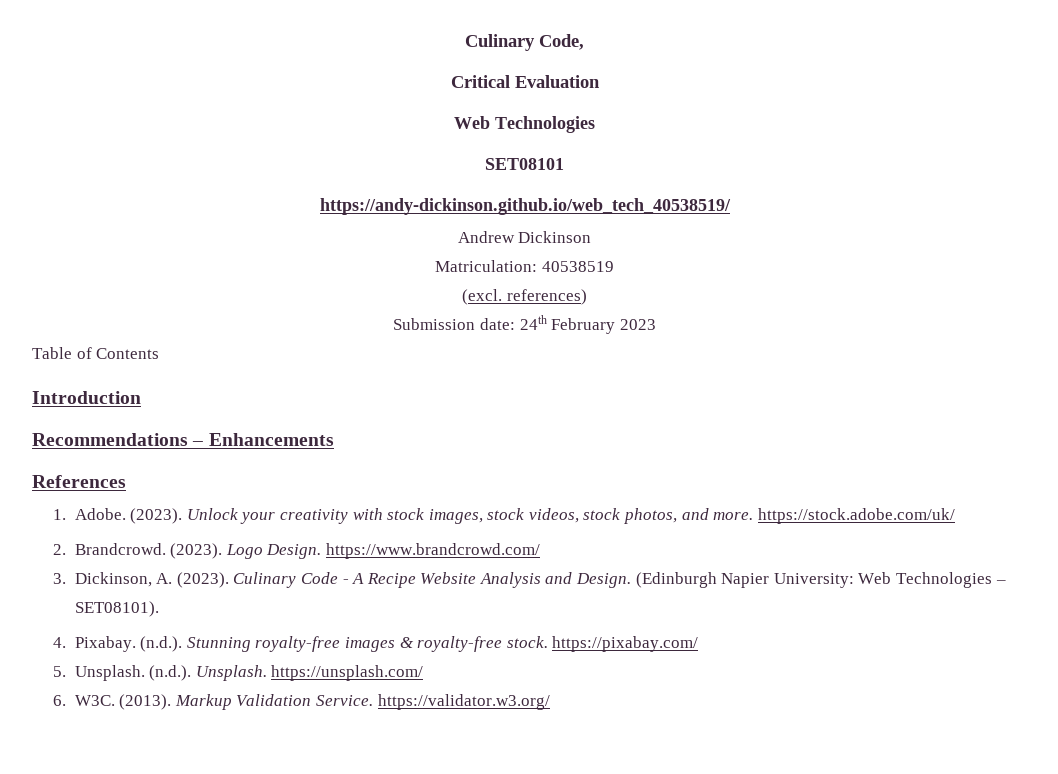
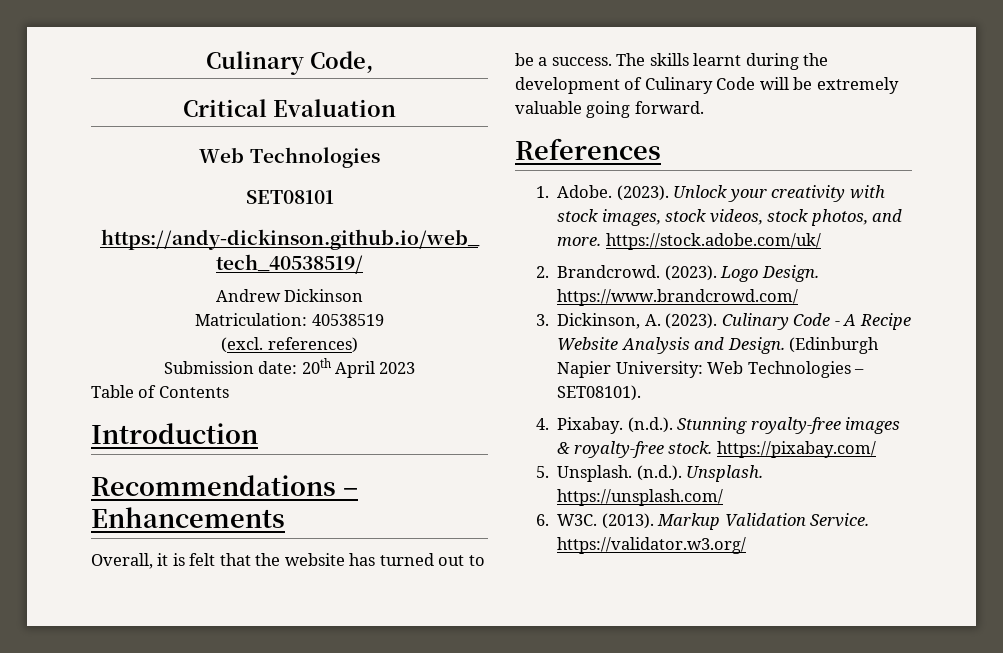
- Submission date: 24th February 2023
+ Submission date: 20th April 2023
+ Overall, it is felt that the website has turned out to be a success. The skills learnt during the development of Culinary Code will be extremely valuable going forward.

